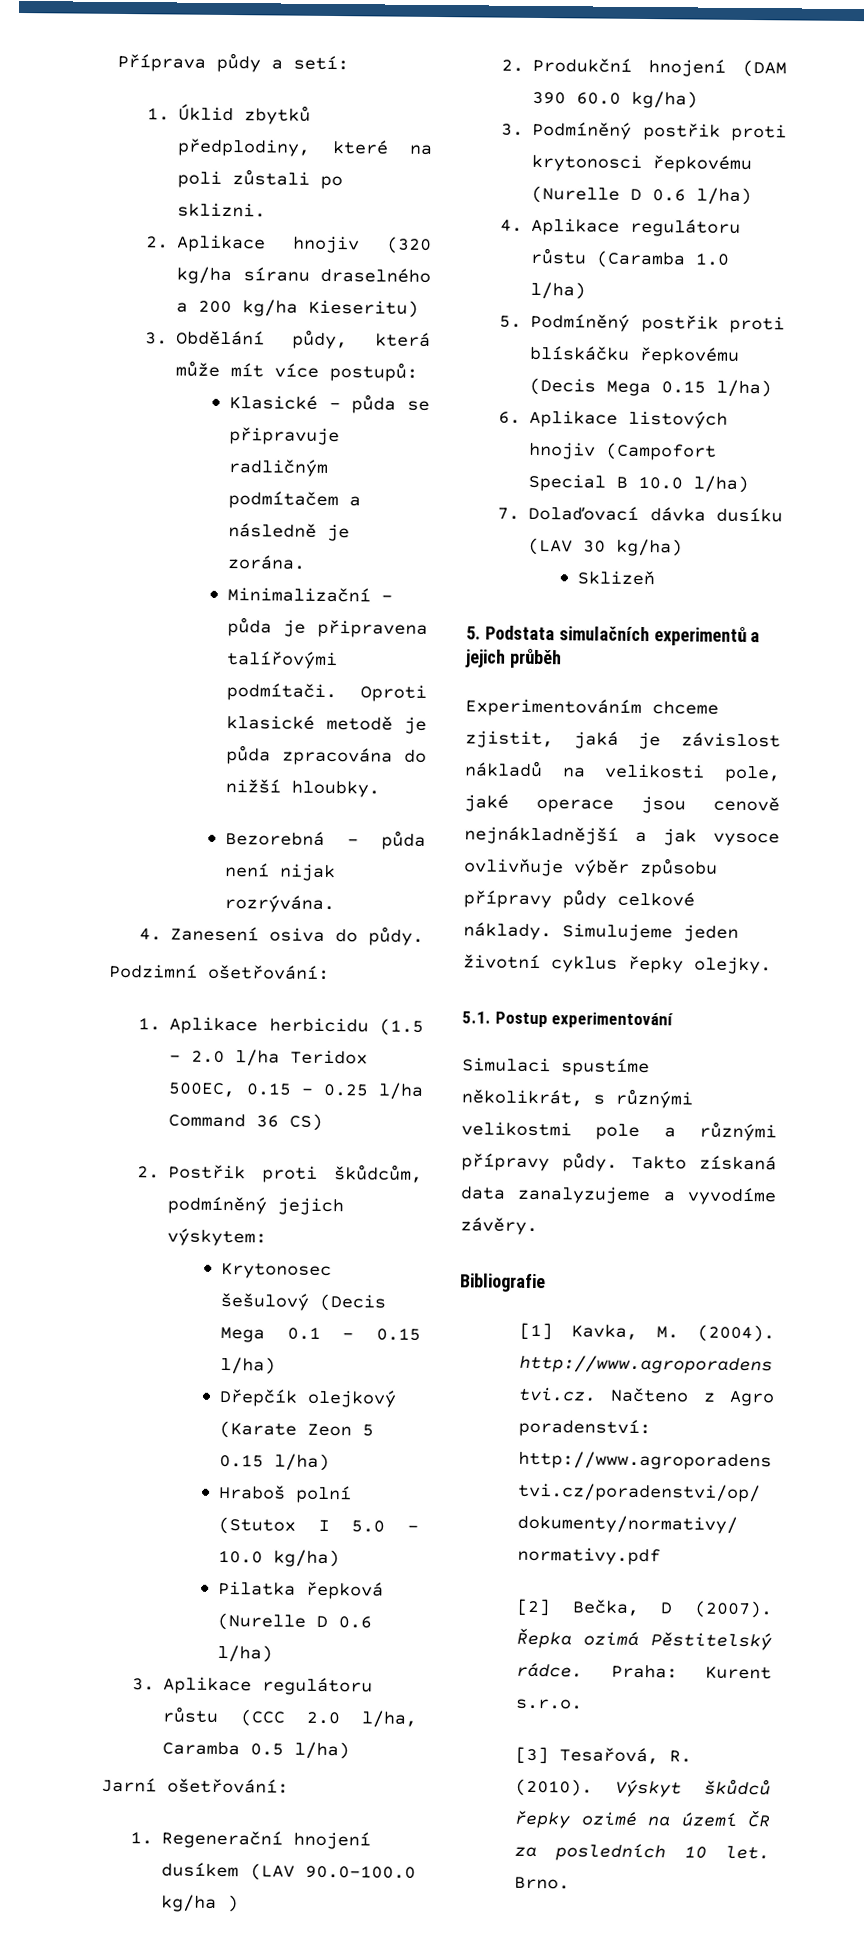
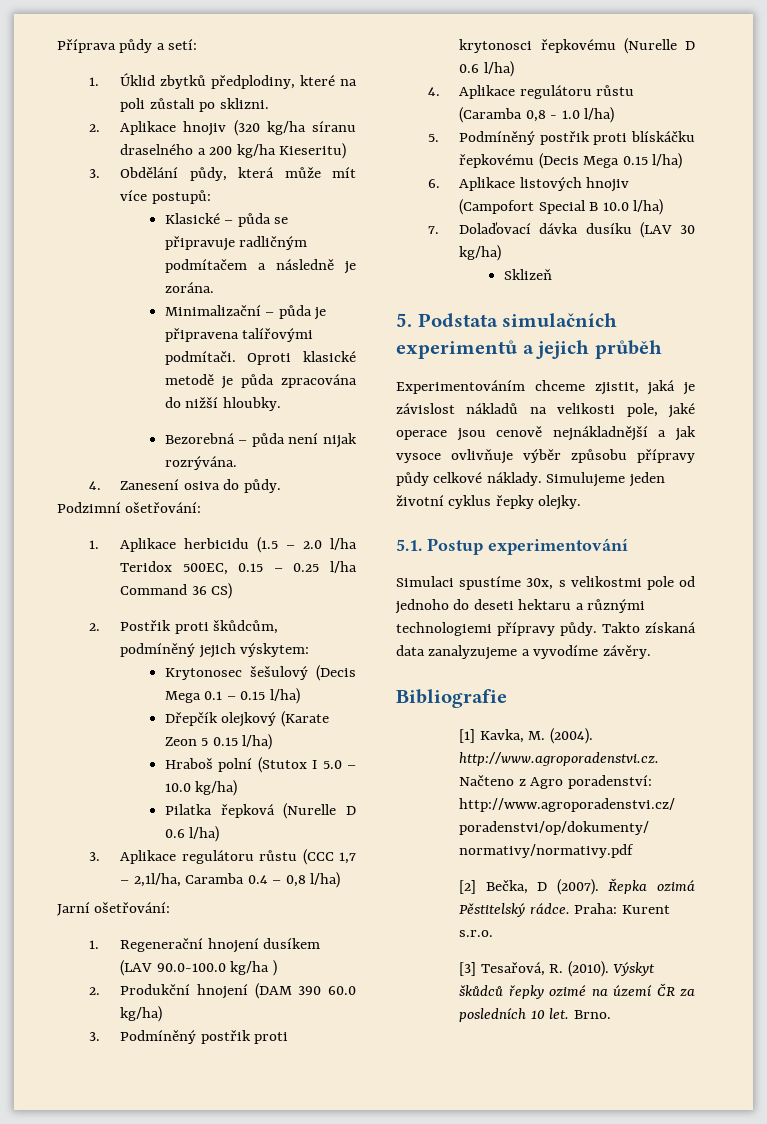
- 3. Aplikace regulátoru růstu (CCC 2.0 l/ha, Caramba 0.5 l/ha)
+ 3. Aplikace regulátoru růstu (CCC 1,7 – 2,1l/ha, Caramba 0.4 – 0,8 l/ha)
- 4. Aplikace regulátoru růstu (Caramba 1.0 l/ha)
+ 4. Aplikace regulátoru růstu (Caramba 0,8 - 1.0 l/ha)
- Simulaci spustíme několikrát, s různými velikostmi pole a různými přípravy půdy.
+ Simulaci spustíme 30x, s velikostmi pole od jednoho do deseti hektaru a různými technologiemi přípravy půdy.

